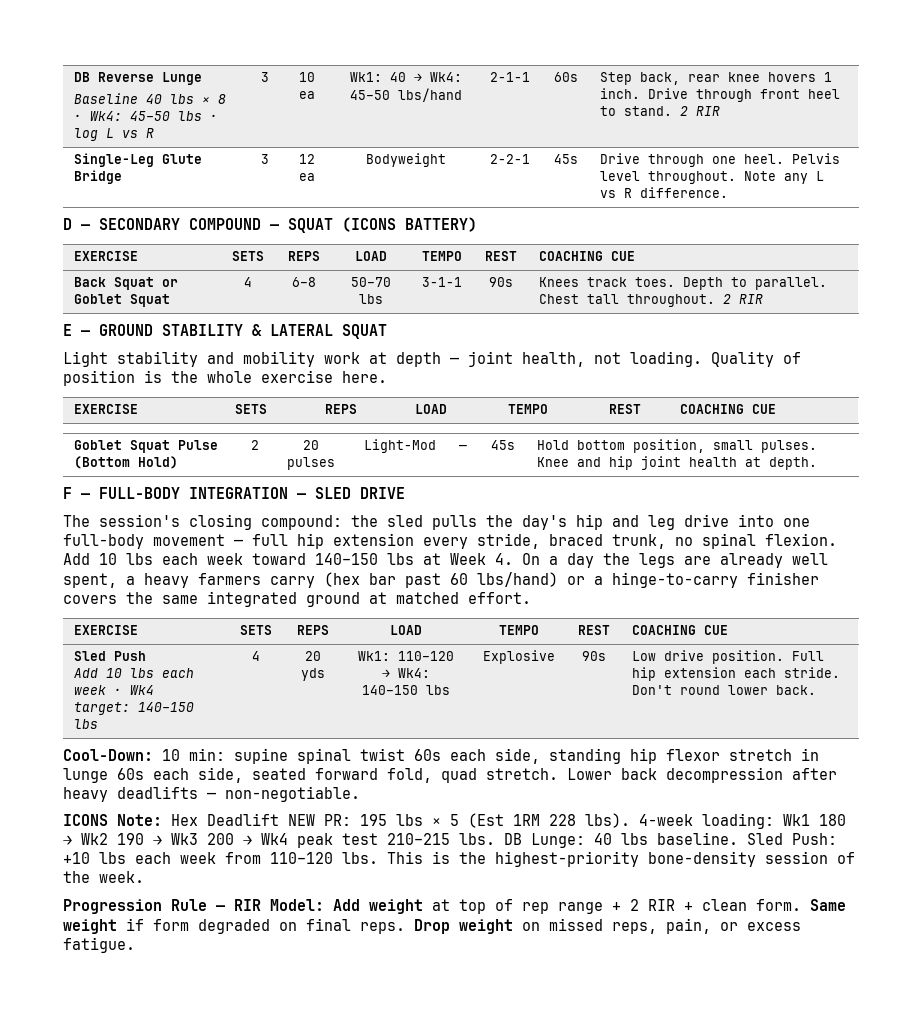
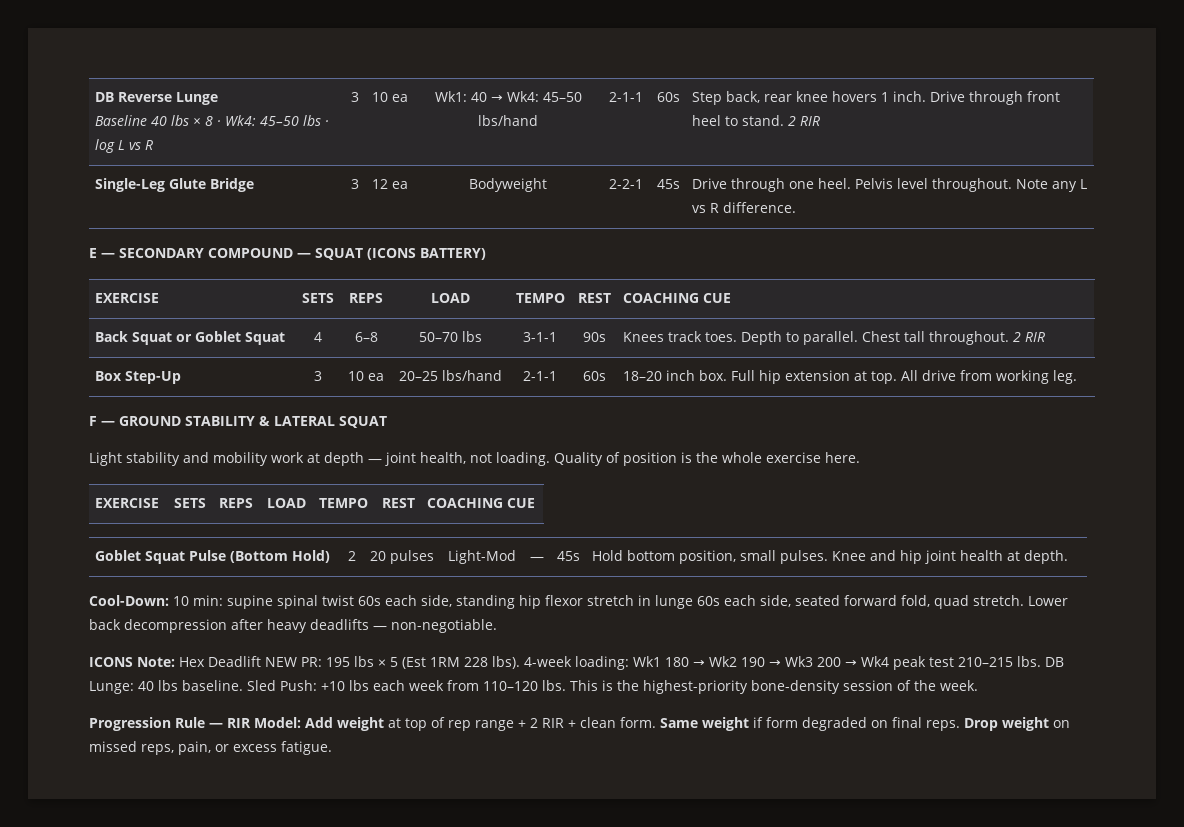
- D — SECONDARY COMPOUND — SQUAT (ICONS BATTERY)
+ E — SECONDARY COMPOUND — SQUAT (ICONS BATTERY)
- E — GROUND STABILITY & LATERAL SQUAT
+ Box Step-Up | 3 | 10 ea | 20–25 lbs/hand | 2-1-1 | 60s | 18–20 inch box. Full hip extension at top. All drive from working leg.
+ F — GROUND STABILITY & LATERAL SQUAT
- F — FULL-BODY INTEGRATION — SLED DRIVE
- The session's closing compound: the sled pulls the day's hip and leg drive into one full-body movement — full hip extension every stride, braced trunk, no spinal flexion. Add 10 lbs each week toward 140–150 lbs at Week 4. On a day the legs are already well spent, a heavy farmers carry (hex bar past 60 lbs/hand) or a hinge-to-carry finisher covers the same integrated ground at matched effort.
- EXERCISE | SETS | REPS | LOAD | TEMPO | REST | COACHING CUE
- Sled Push
- Add 10 lbs each week · Wk4 target: 140–150 lbs | 4 | 20 yds | Wk1: 110–120 → Wk4: 140–150 lbs | Explosive | 90s | Low drive position. Full hip extension each stride. Don't round lower back.

